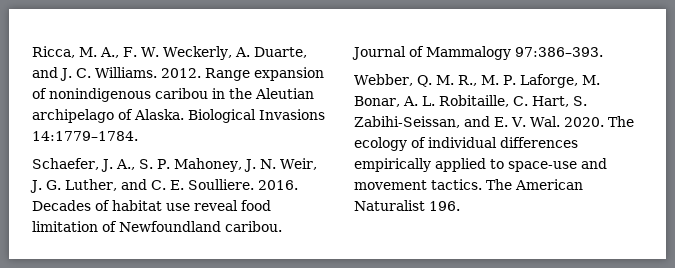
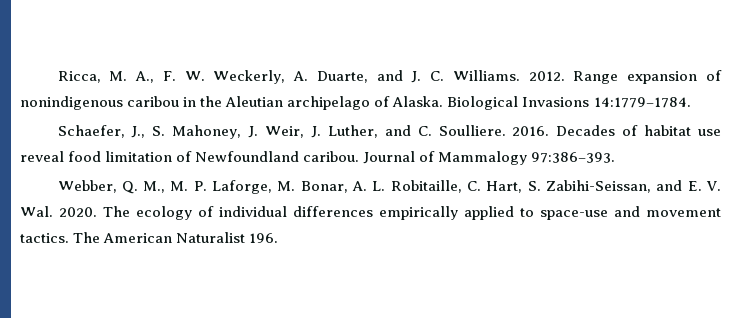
- Schaefer, J. A., S. P. Mahoney, J. N. Weir, J. G. Luther, and C. E. Soulliere.
+ Schaefer, J., S. Mahoney, J. Weir, J. Luther, and C. Soulliere.
- Webber, Q. M. R., M. P. Laforge, M. Bonar, A. L. Robitaille, C. Hart, S. Zabihi-Seissan, and E. V. Wal. 2020.
+ Webber, Q. M., M. P. Laforge, M. Bonar, A. L. Robitaille, C. Hart, S. Zabihi-Seissan, and E. V. Wal. 2020.

